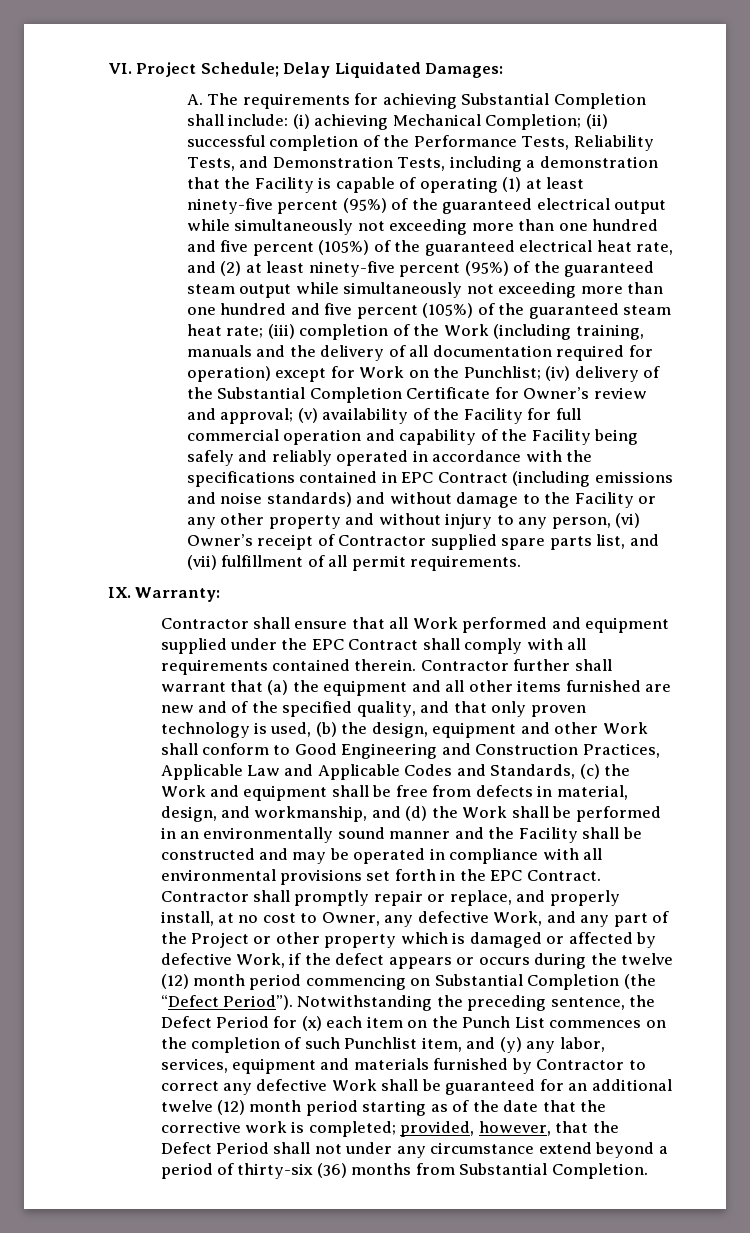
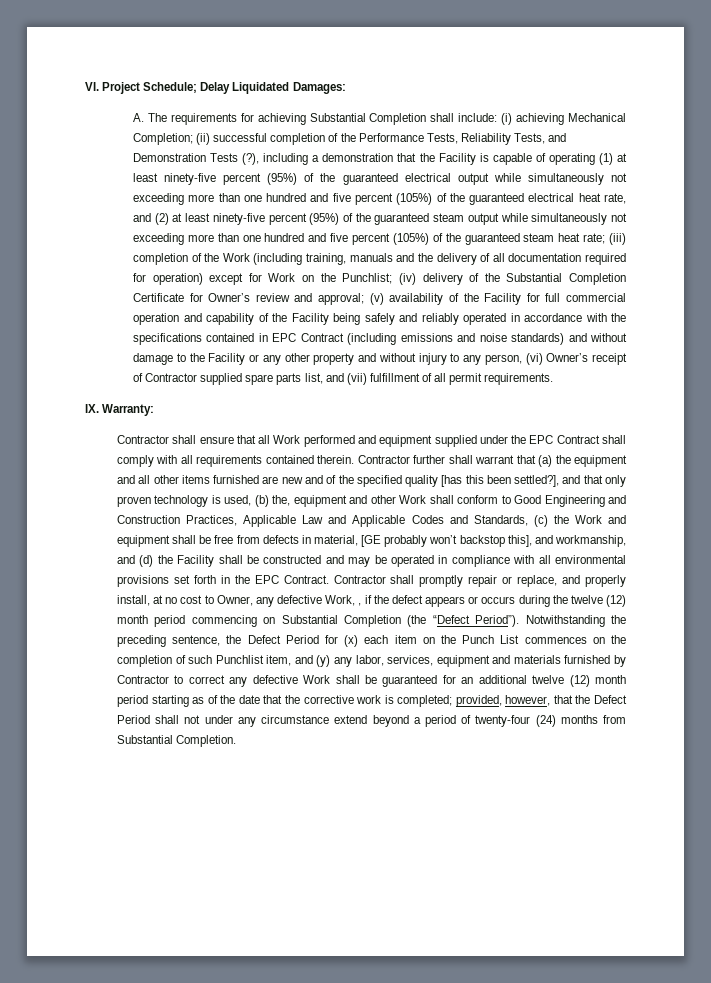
- (ii) successful completion of the Performance Tests, Reliability Tests, and Demonstration Tests, including a demonstration that the Facility is capable of operating (1) at least ninety-five percent (95%) of the guaranteed electrical output while simultaneously not exceeding more than one hundred and five percent (105%) of the guaranteed electrical heat rate, and (2) at least ninety-five percent (95%) of the guaranteed steam output while simultaneously not exceeding more than one hundred and five percent (105%) of the guaranteed steam heat rate;
+ (ii) successful completion of the Performance Tests, Reliability Tests, and Demonstration Tests (?), including a demonstration that the Facility is capable of operating (1) at least ninety-five percent (95%) of the guaranteed electrical output while simultaneously not exceeding more than one hundred and five percent (105%) of the guaranteed electrical heat rate, and (2) at least ninety-five percent (95%) of the guaranteed steam output while simultaneously not exceeding more than one hundred and five percent (105%) of the guaranteed steam heat rate;
- Contractor further shall warrant that (a) the equipment and all other items furnished are new and of the specified quality, and that only proven technology is used, (b) the design, equipment and other Work shall conform to Good Engineering and Construction Practices, Applicable Law and Applicable Codes and Standards, (c) the Work and equipment shall be free from defects in material, design, and workmanship, and (d) the Work shall be performed in an environmentally sound manner and the Facility shall be constructed and may be operated in compliance with all environmental provisions set forth in the EPC Contract.
+ Contractor further shall warrant that (a) the equipment and all other items furnished are new and of the specified quality [has this been settled?], and that only proven technology is used, (b) the, equipment and other Work shall conform to Good Engineering and Construction Practices, Applicable Law and Applicable Codes and Standards, (c) the Work and equipment shall be free from defects in material, [GE probably won’t backstop this], and workmanship, and (d) the Facility shall be constructed and may be operated in compliance with all environmental provisions set forth in the EPC Contract.
- Contractor shall promptly repair or replace, and properly install, at no cost to Owner, any defective Work, and any part of the Project or other property which is damaged or affected by defective Work, if the defect appears or occurs during the twelve (12) month period commencing on Substantial Completion (the “Defect Period”).
+ Contractor shall promptly repair or replace, and properly install, at no cost to Owner, any defective Work, , if the defect appears or occurs during the twelve (12) month period commencing on Substantial Completion (the “Defect Period”).
- provided, however, that the Defect Period shall not under any circumstance extend beyond a period of thirty-six (36) months from Substantial Completion.
+ provided, however, that the Defect Period shall not under any circumstance extend beyond a period of twenty-four (24) months from Substantial Completion.

